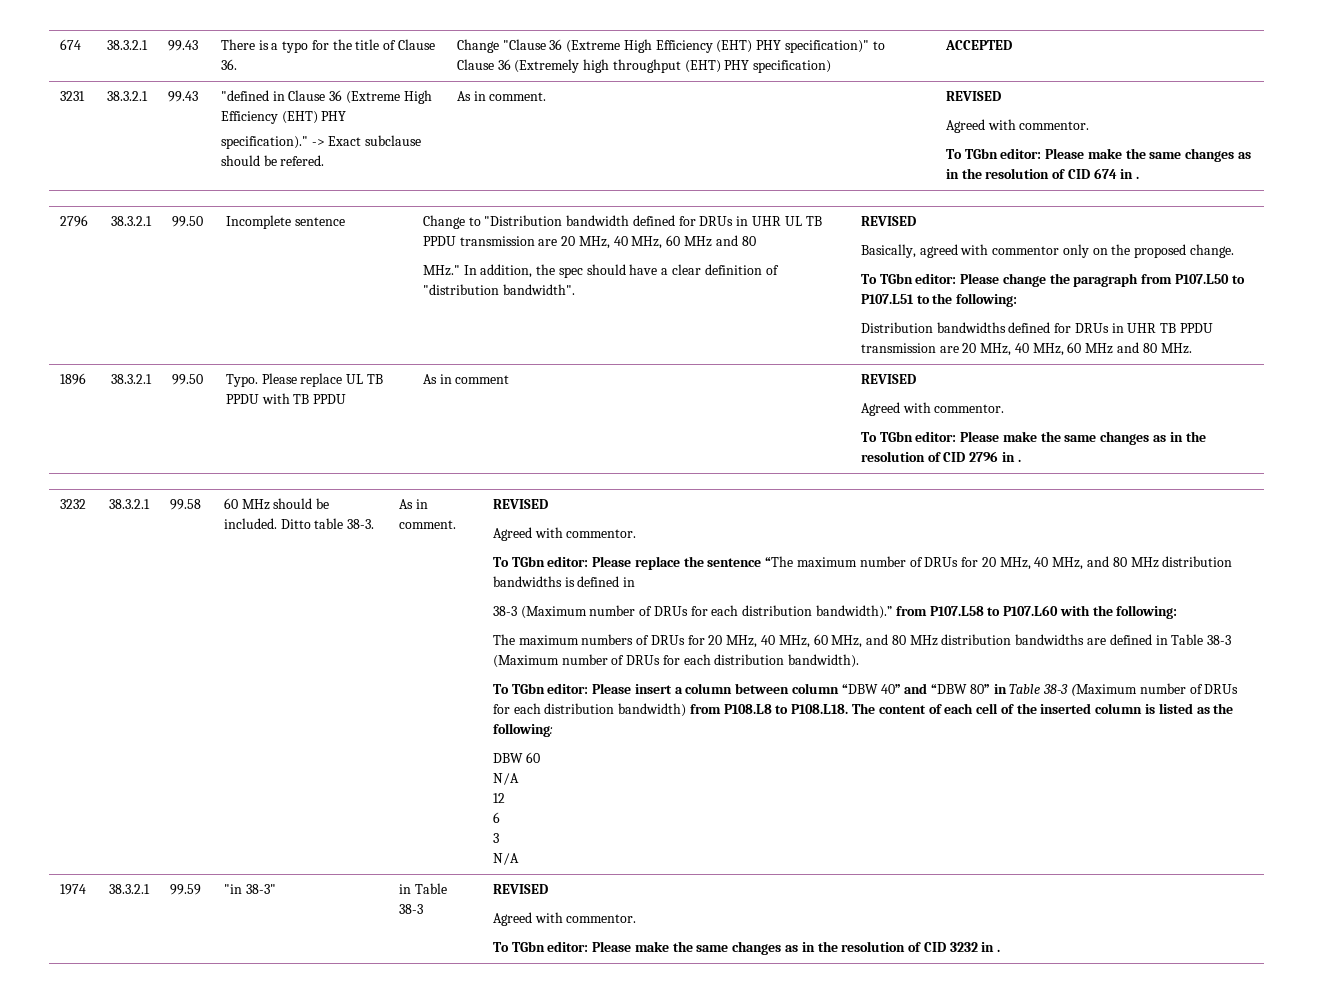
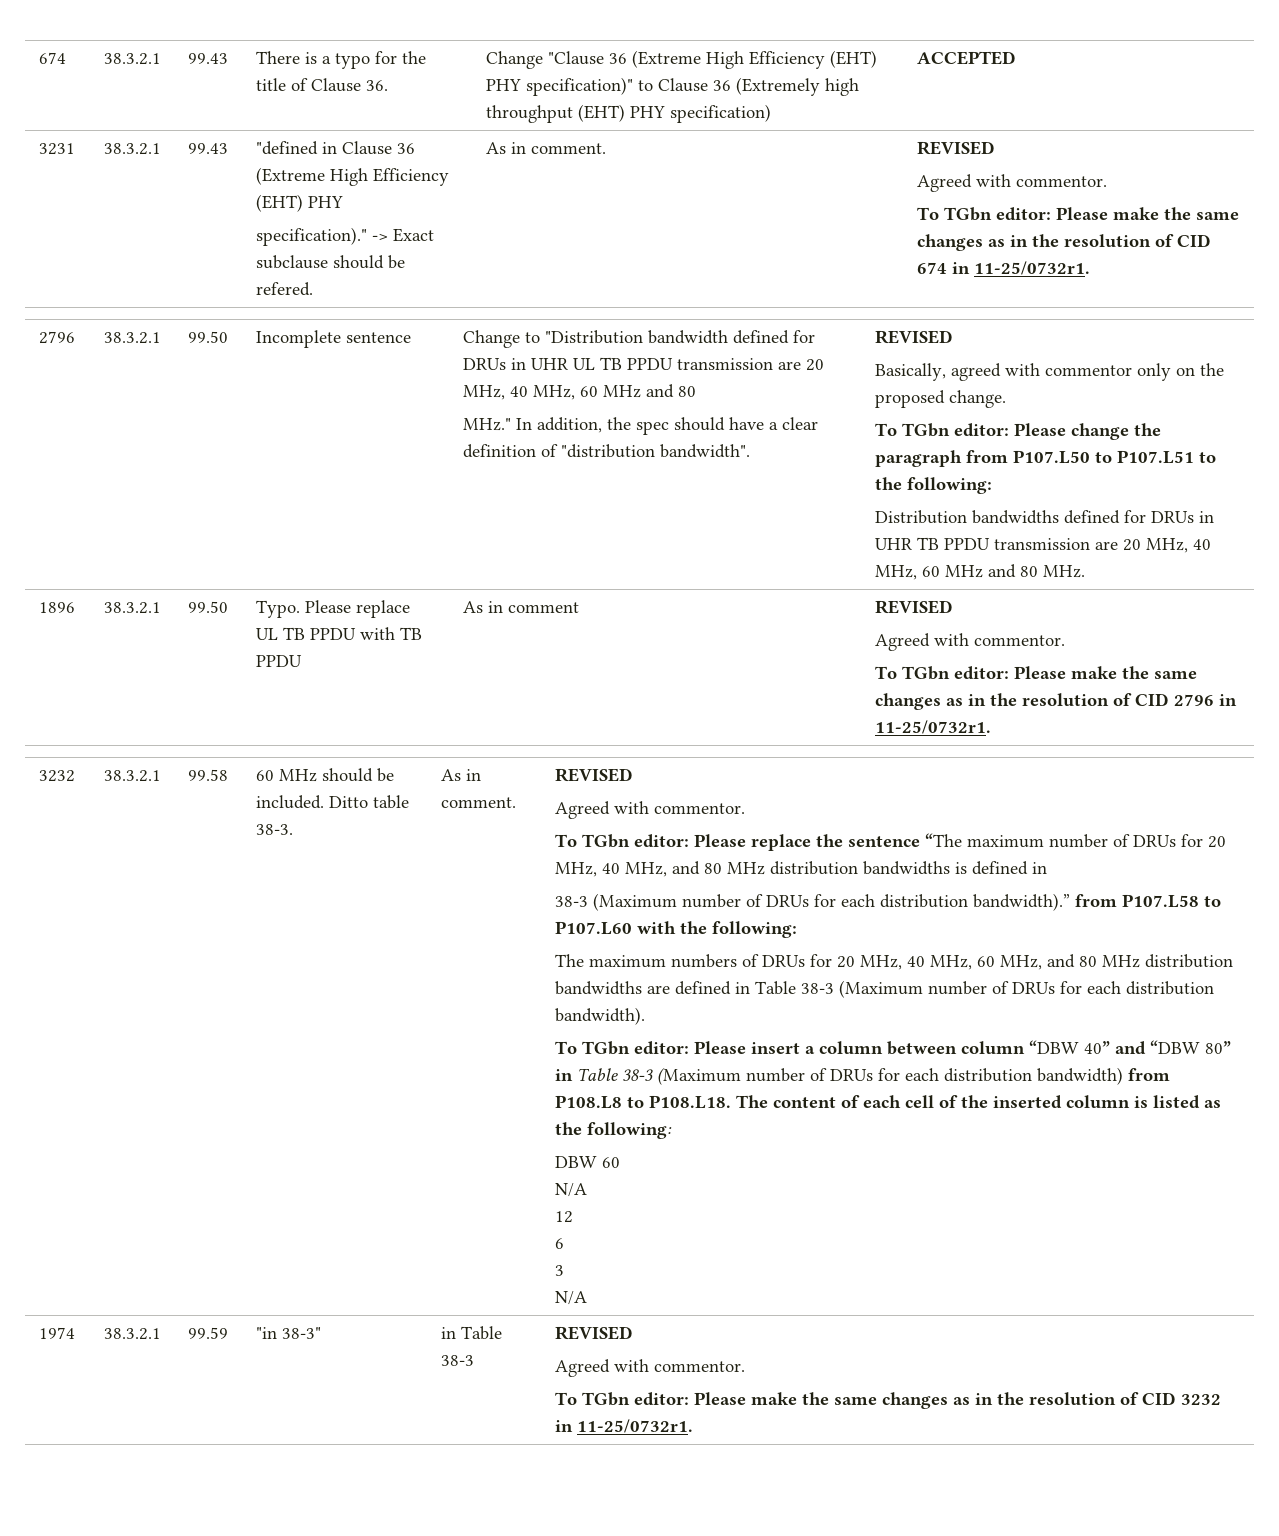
- To TGbn editor: Please make the same changes as in the resolution of CID 674 in .
+ To TGbn editor: Please make the same changes as in the resolution of CID 674 in 11-25/0732r1.
  1896 | 38.3.2.1 | 99.50 | Typo. Please replace UL TB PPDU with TB PPDU | As in comment | REVISED
  Agreed with commentor.
- To TGbn editor: Please make the same changes as in the resolution of CID 2796 in .
+ To TGbn editor: Please make the same changes as in the resolution of CID 2796 in 11-25/0732r1.
  1974 | 38.3.2.1 | 99.59 | "in 38-3" | in Table 38-3 | REVISED
  Agreed with commentor.
- To TGbn editor: Please make the same changes as in the resolution of CID 3232 in .
+ To TGbn editor: Please make the same changes as in the resolution of CID 3232 in 11-25/0732r1.

